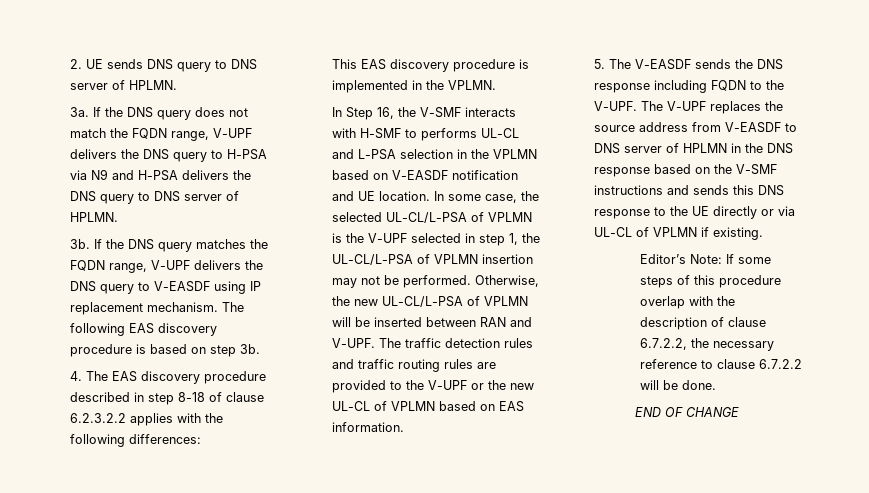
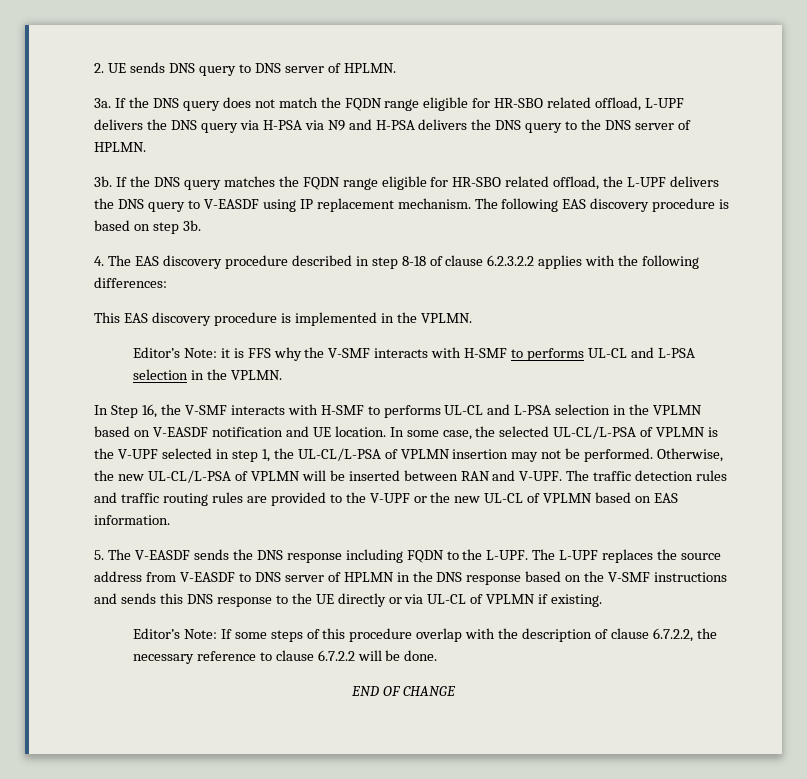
- If the DNS query does not match the FQDN range, V-UPF delivers the DNS query to H-PSA via N9 and H-PSA delivers the DNS query to DNS server of HPLMN.
+ If the DNS query does not match the FQDN range eligible for HR-SBO related offload, L-UPF delivers the DNS query via H-PSA via N9 and H-PSA delivers the DNS query to the DNS server of HPLMN.
- If the DNS query matches the FQDN range, V-UPF delivers the DNS query to V-EASDF using IP replacement mechanism.
+ If the DNS query matches the FQDN range eligible for HR-SBO related offload, the L-UPF delivers the DNS query to V-EASDF using IP replacement mechanism.
+ Editor’s Note: it is FFS why the V-SMF interacts with H-SMF to performs UL-CL and L-PSA selection in the VPLMN.
- 5. The V-EASDF sends the DNS response including FQDN to the V-UPF. The V-UPF replaces the source address from V-EASDF to DNS server of HPLMN in the DNS response based on the V-SMF instructions and sends this DNS response to the UE directly or via UL-CL of VPLMN if existing.
+ 5. The V-EASDF sends the DNS response including FQDN to the L-UPF. The L-UPF replaces the source address from V-EASDF to DNS server of HPLMN in the DNS response based on the V-SMF instructions and sends this DNS response to the UE directly or via UL-CL of VPLMN if existing.

